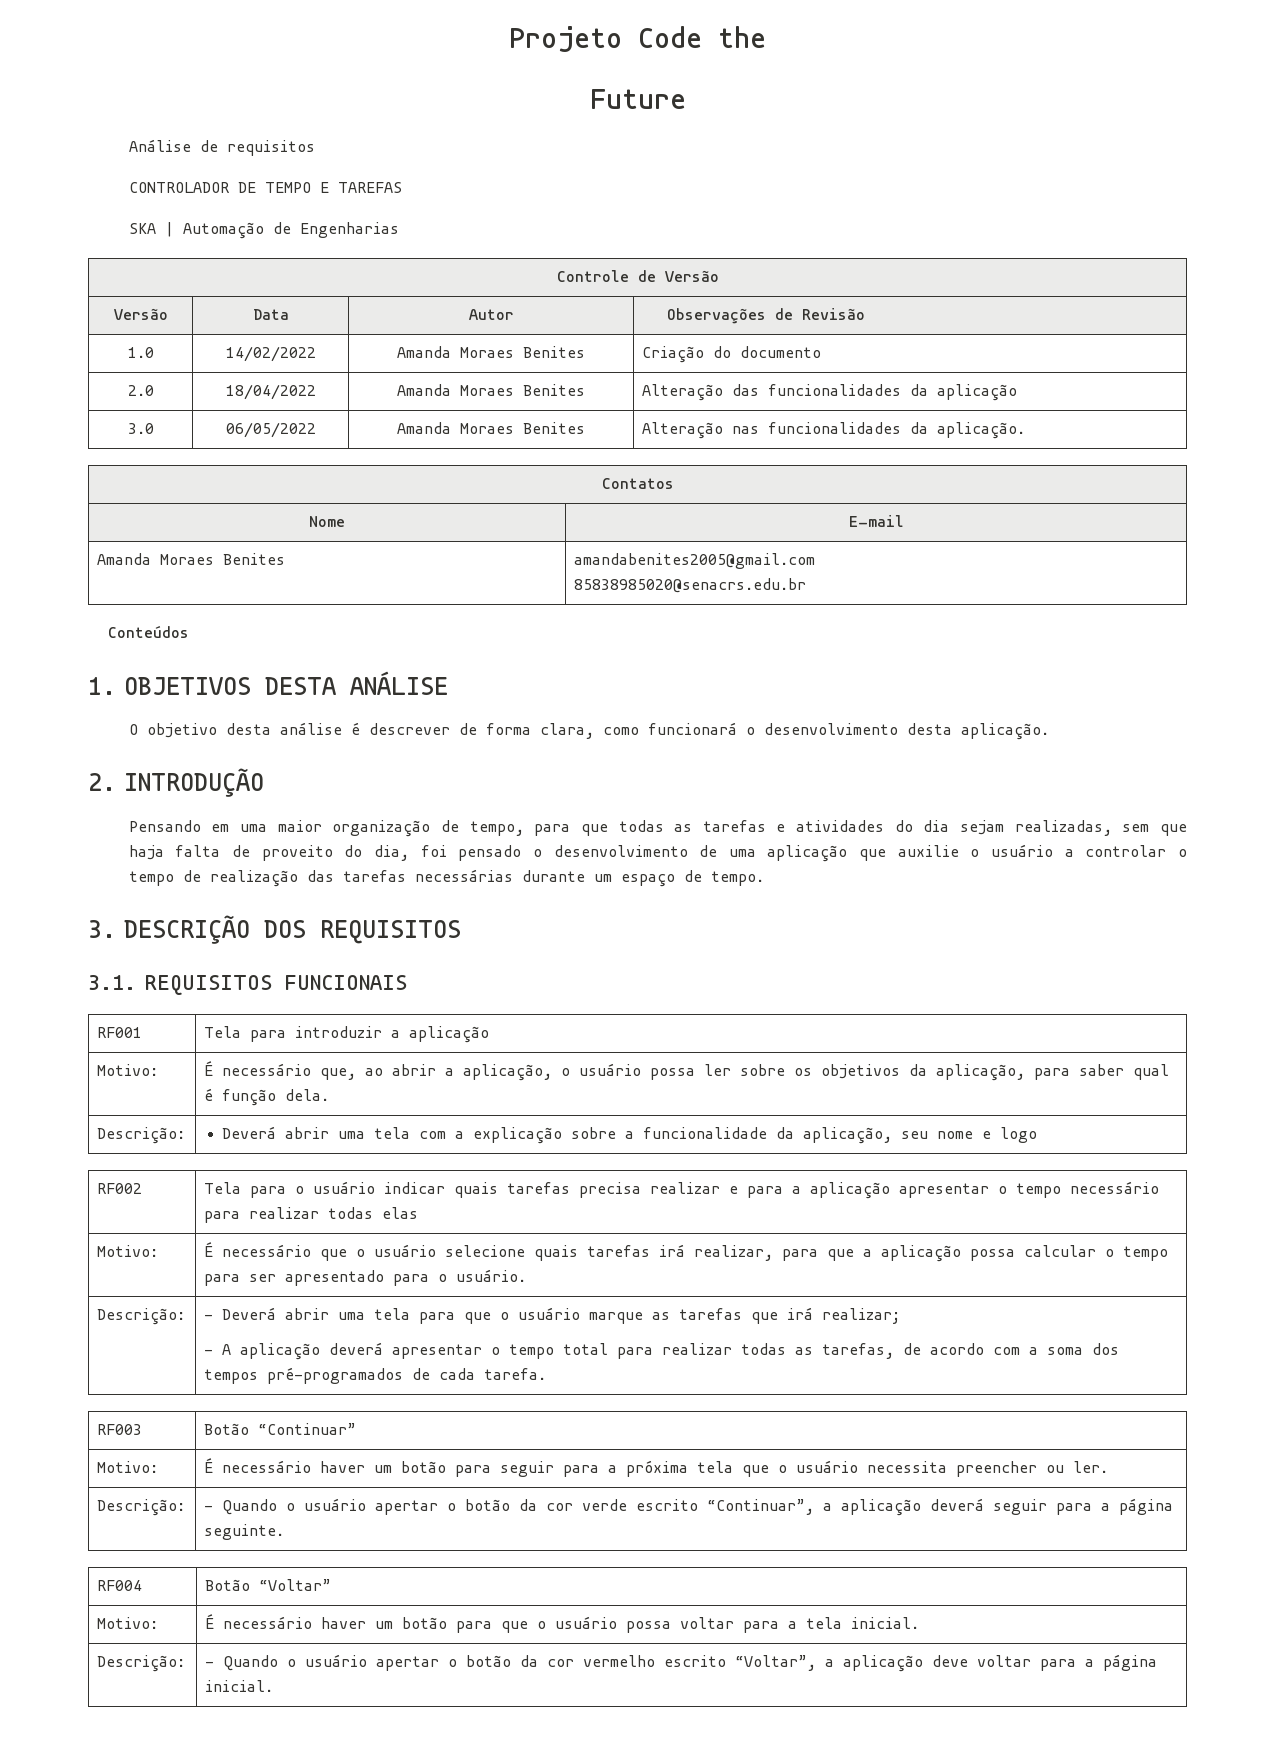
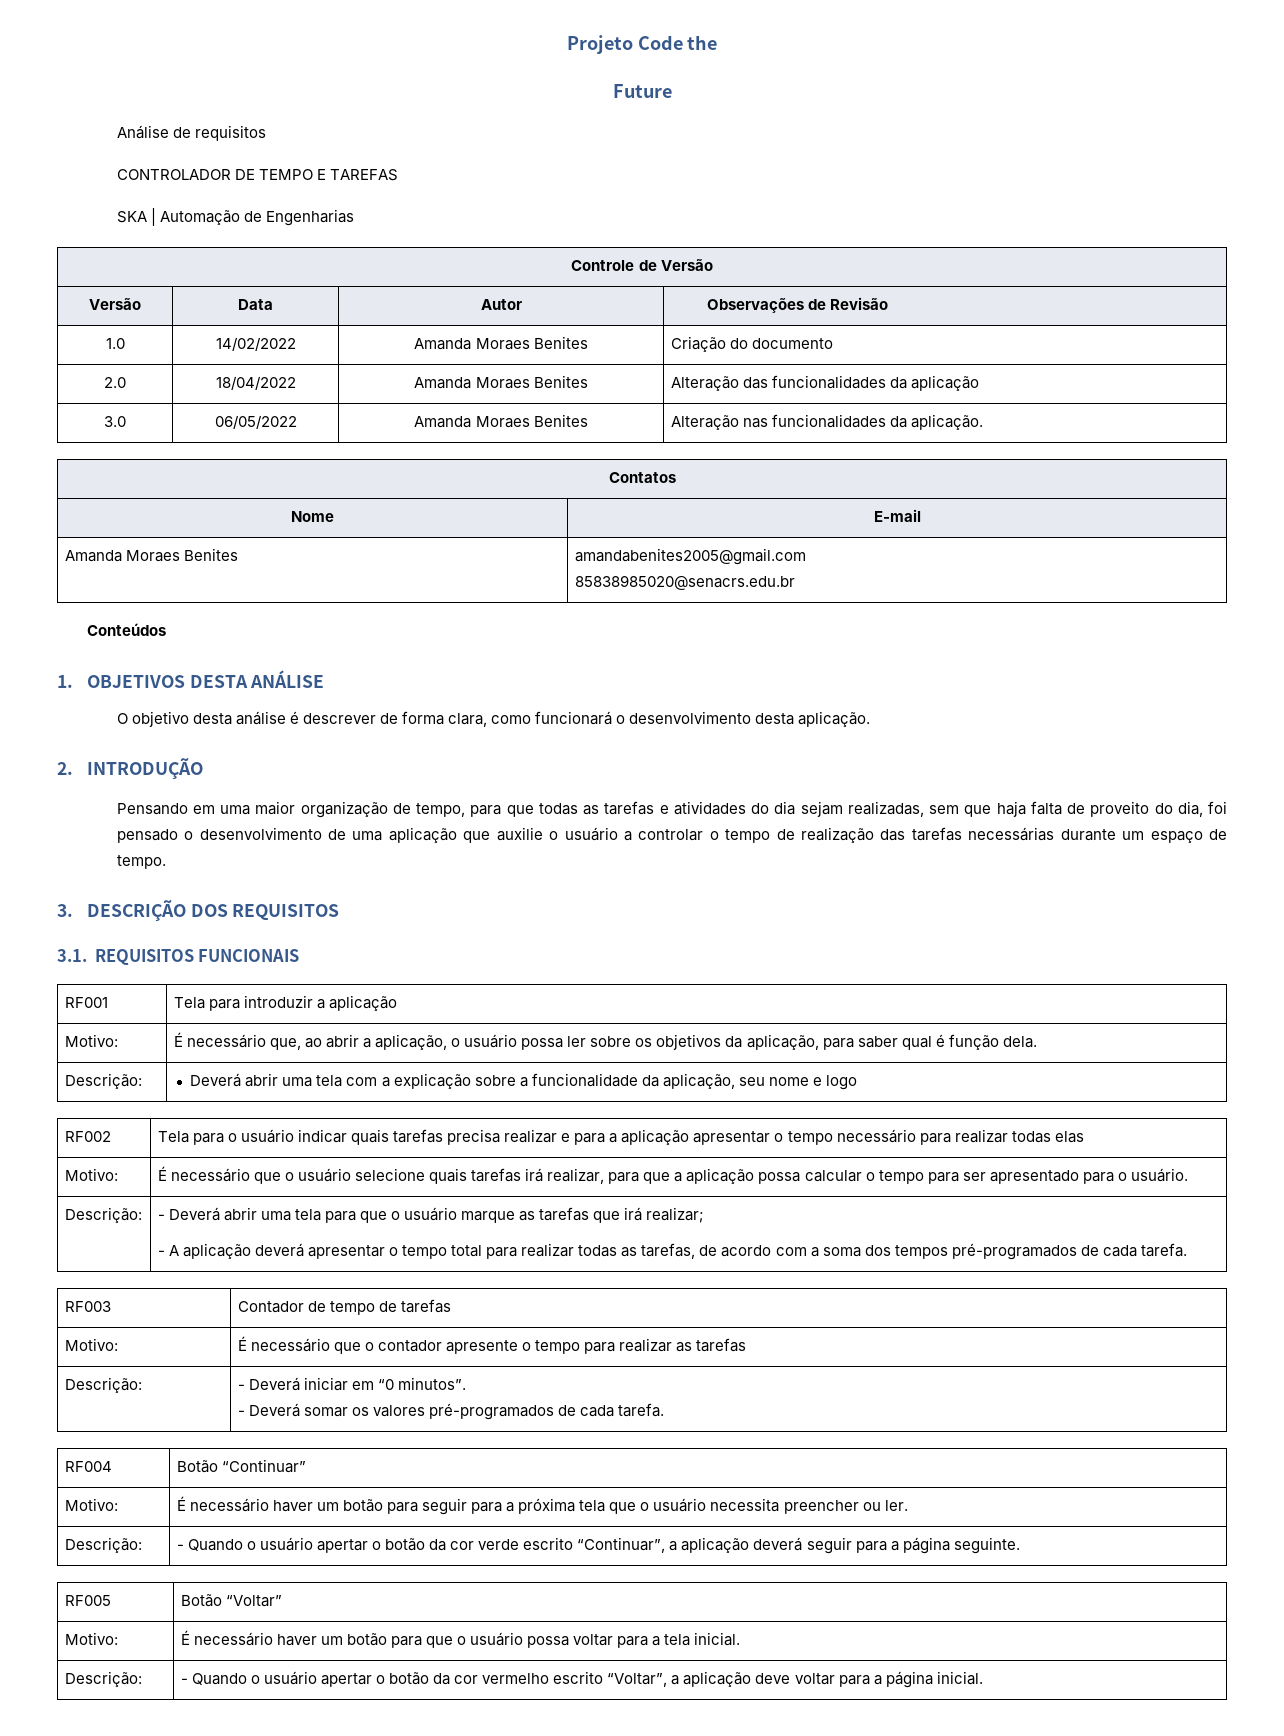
- RF003 | Botão “Continuar”
+ RF003 | Contador de tempo de tarefas
+ Motivo: | É necessário que o contador apresente o tempo para realizar as tarefas
+ Descrição: | - Deverá iniciar em “0 minutos”.
+ - Deverá somar os valores pré-programados de cada tarefa.
+ RF004 | Botão “Continuar”
- RF004 | Botão “Voltar”
+ RF005 | Botão “Voltar”

